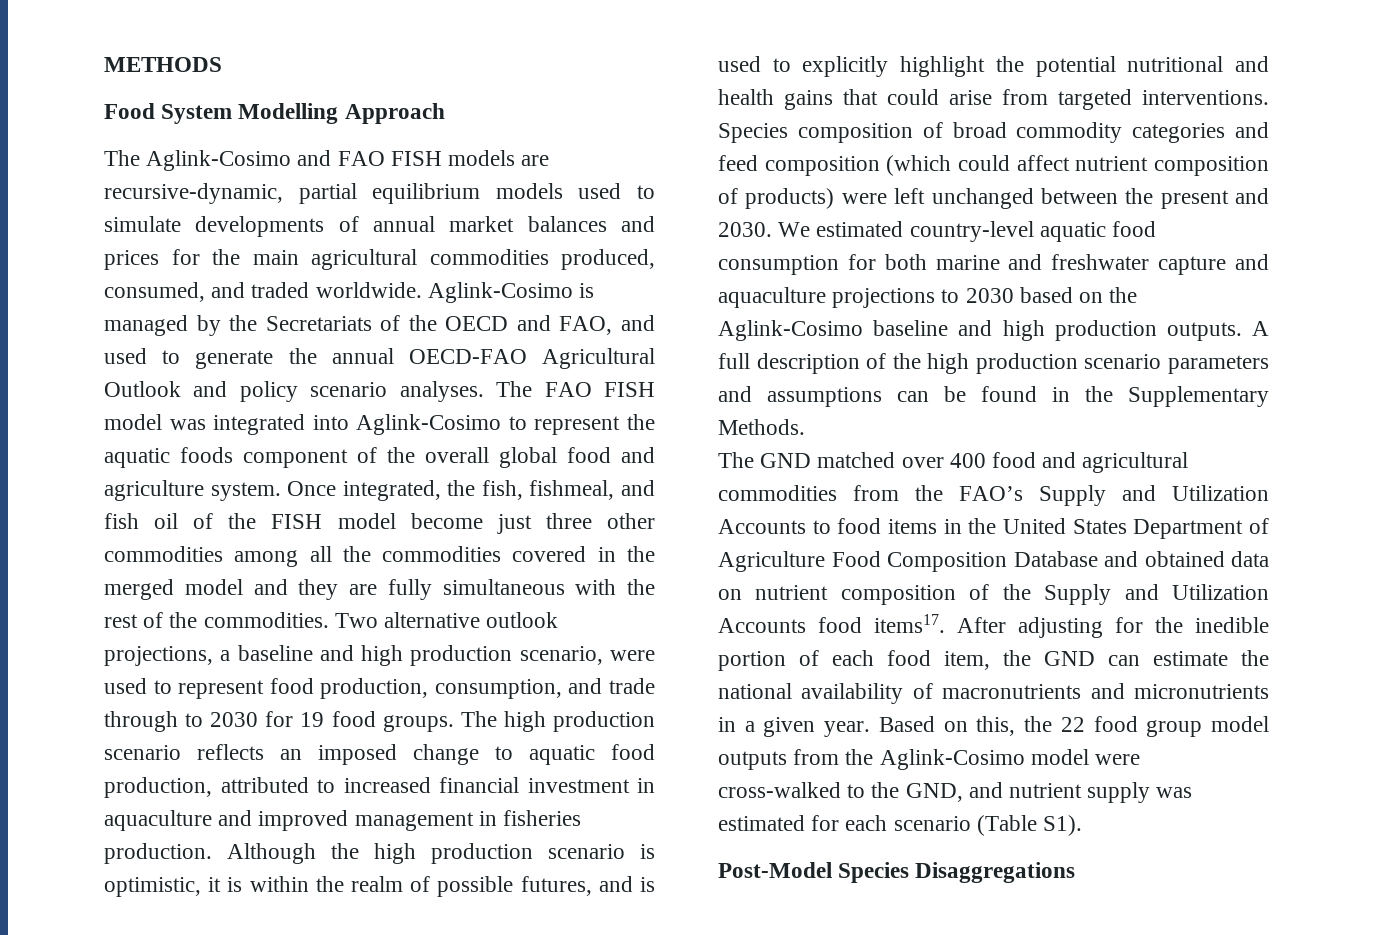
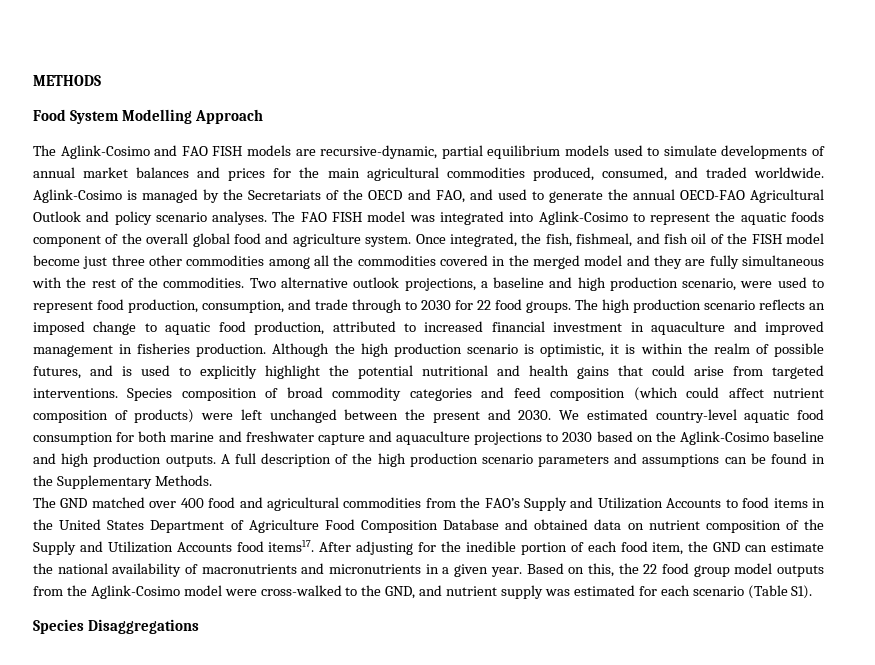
- Two alternative outlook projections, a baseline and high production scenario, were used to represent food production, consumption, and trade through to 2030 for 19 food groups.
+ Two alternative outlook projections, a baseline and high production scenario, were used to represent food production, consumption, and trade through to 2030 for 22 food groups.
- Post-Model Species Disaggregations
+ Species Disaggregations

